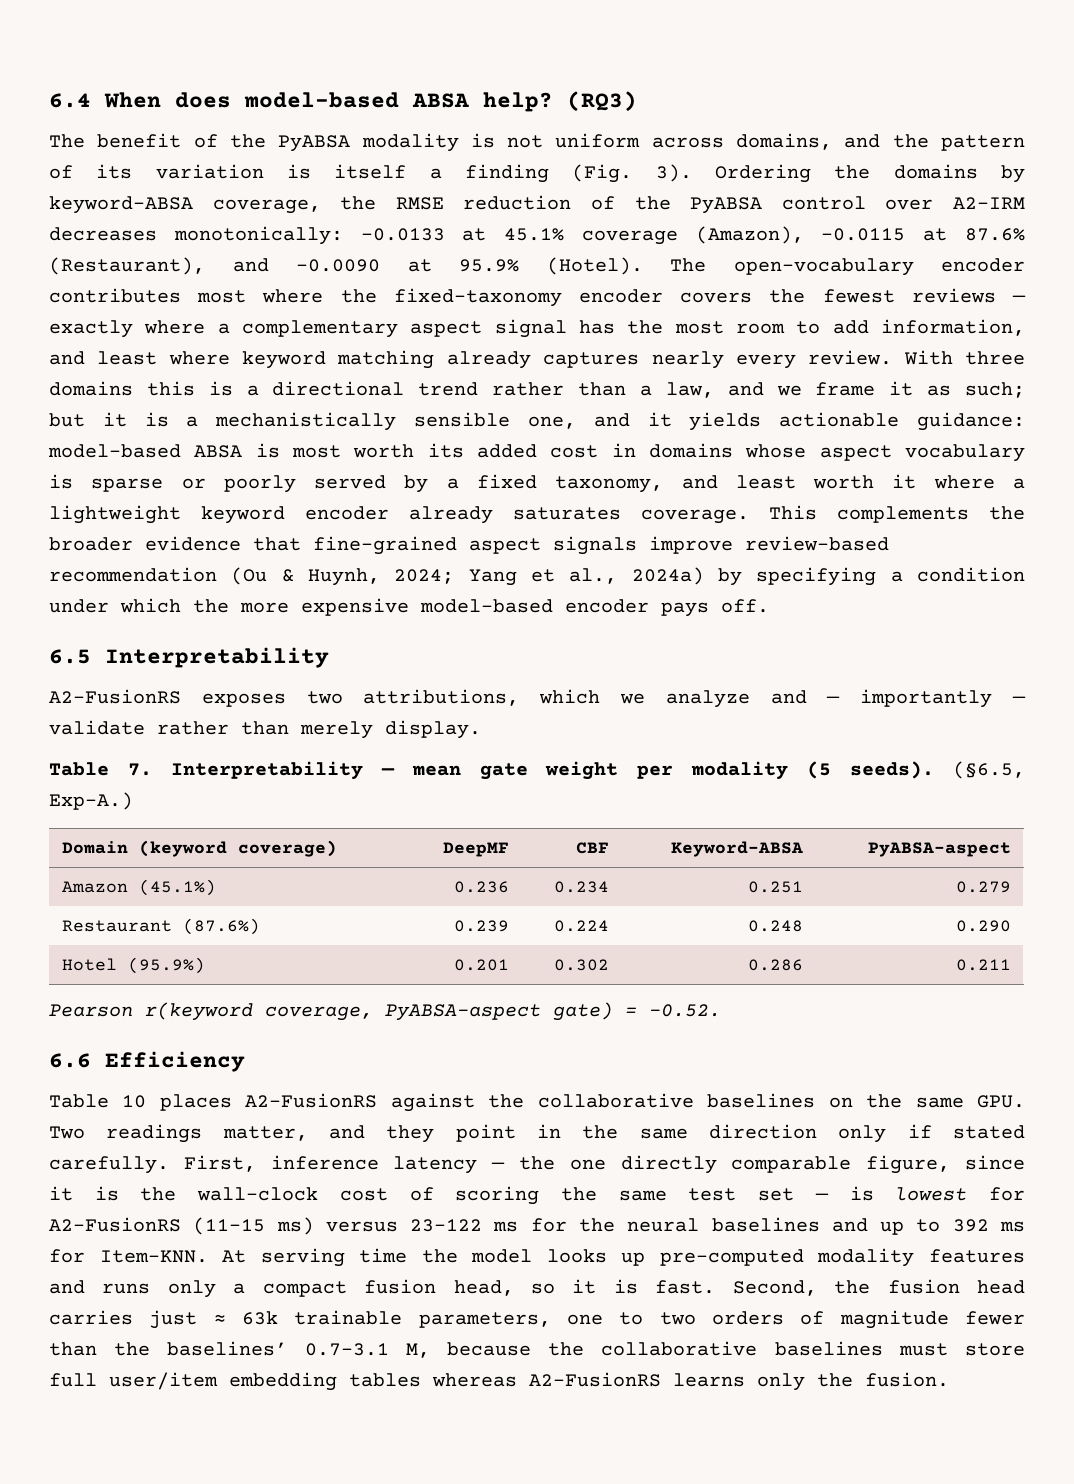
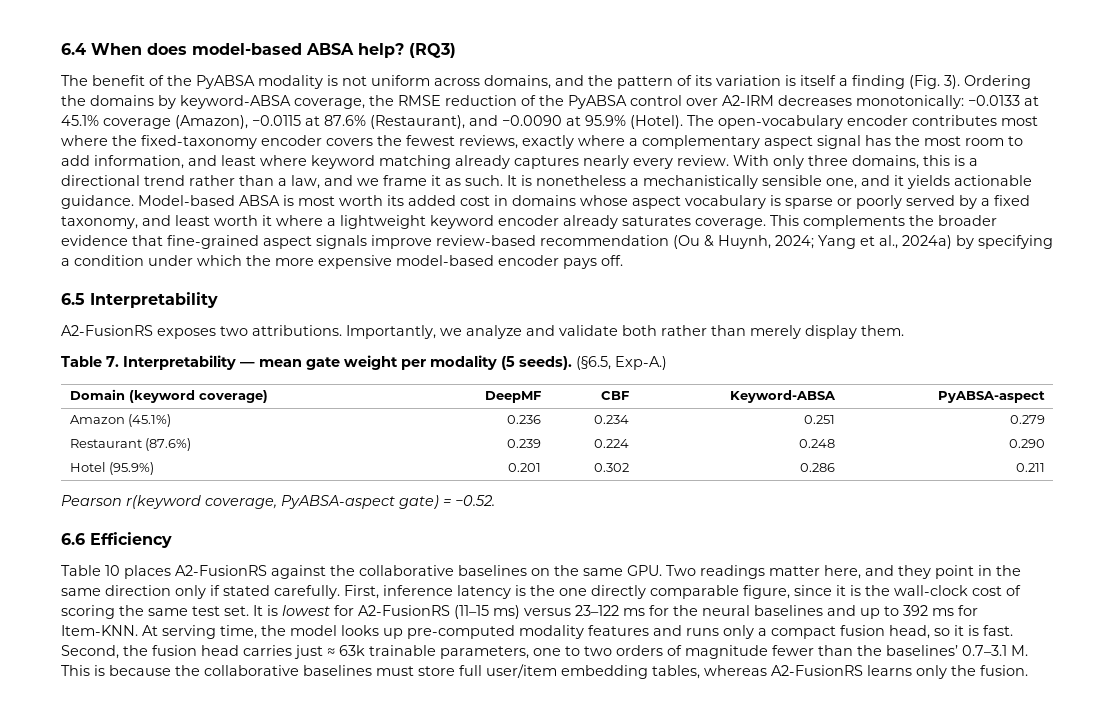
- The open-vocabulary encoder contributes most where the fixed-taxonomy encoder covers the fewest reviews — exactly where a complementary aspect signal has the most room to add information, and least where keyword matching already captures nearly every review.
+ The open-vocabulary encoder contributes most where the fixed-taxonomy encoder covers the fewest reviews, exactly where a complementary aspect signal has the most room to add information, and least where keyword matching already captures nearly every review.
- With three domains this is a directional trend rather than a law, and we frame it as such; but it is a mechanistically sensible one, and it yields actionable guidance: model-based ABSA is most worth its added cost in domains whose aspect vocabulary is sparse or poorly served by a fixed taxonomy, and least worth it where a lightweight keyword encoder already saturates coverage.
+ With only three domains, this is a directional trend rather than a law, and we frame it as such. It is nonetheless a mechanistically sensible one, and it yields actionable guidance. Model-based ABSA is most worth its added cost in domains whose aspect vocabulary is sparse or poorly served by a fixed taxonomy, and least worth it where a lightweight keyword encoder already saturates coverage.
- A2-FusionRS exposes two attributions, which we analyze and — importantly — validate rather than merely display.
+ A2-FusionRS exposes two attributions. Importantly, we analyze and validate both rather than merely display them.
- Table 10 places A2-FusionRS against the collaborative baselines on the same GPU. Two readings matter, and they point in the same direction only if stated carefully.
+ Table 10 places A2-FusionRS against the collaborative baselines on the same GPU. Two readings matter here, and they point in the same direction only if stated carefully.
- First, inference latency — the one directly comparable figure, since it is the wall-clock cost of scoring the same test set — is lowest for A2-FusionRS (11–15 ms) versus 23–122 ms for the neural baselines and up to 392 ms for Item-KNN.
+ First, inference latency is the one directly comparable figure, since it is the wall-clock cost of scoring the same test set. It is lowest for A2-FusionRS (11–15 ms) versus 23–122 ms for the neural baselines and up to 392 ms for Item-KNN.
- At serving time the model looks up pre-computed modality features and runs only a compact fusion head, so it is fast.
+ At serving time, the model looks up pre-computed modality features and runs only a compact fusion head, so it is fast.
- Second, the fusion head carries just ≈ 63k trainable parameters, one to two orders of magnitude fewer than the baselines’ 0.7–3.1 M, because the collaborative baselines must store full user/item embedding tables whereas A2-FusionRS learns only the fusion.
+ Second, the fusion head carries just ≈ 63k trainable parameters, one to two orders of magnitude fewer than the baselines’ 0.7–3.1 M. This is because the collaborative baselines must store full user/item embedding tables, whereas A2-FusionRS learns only the fusion.

